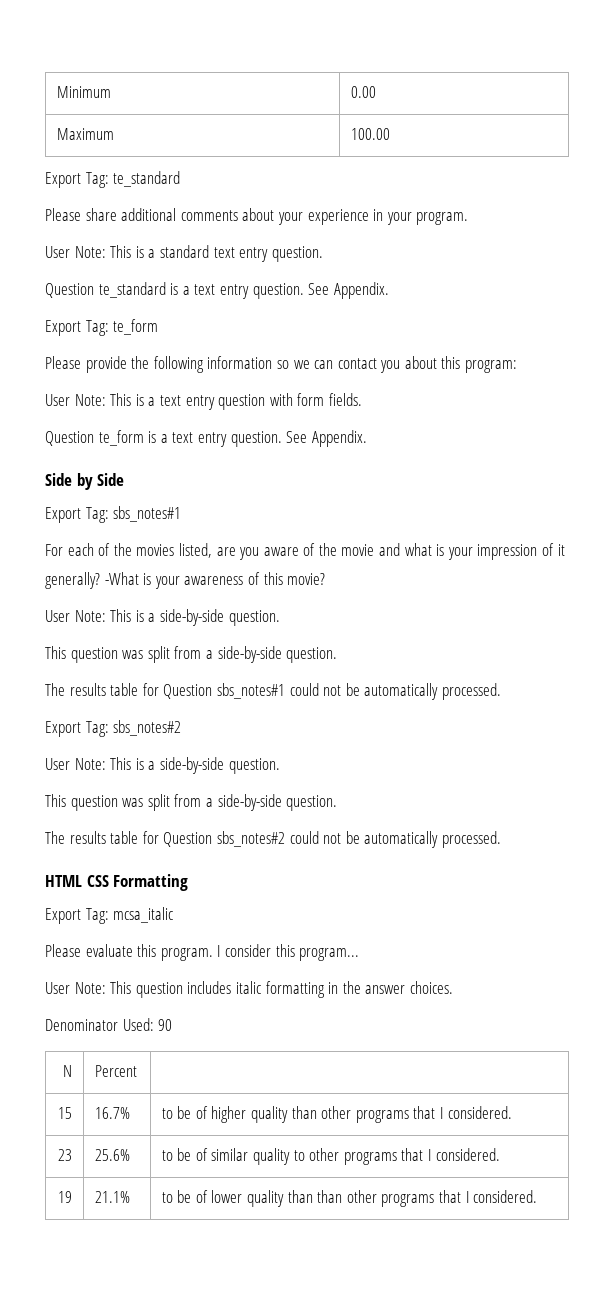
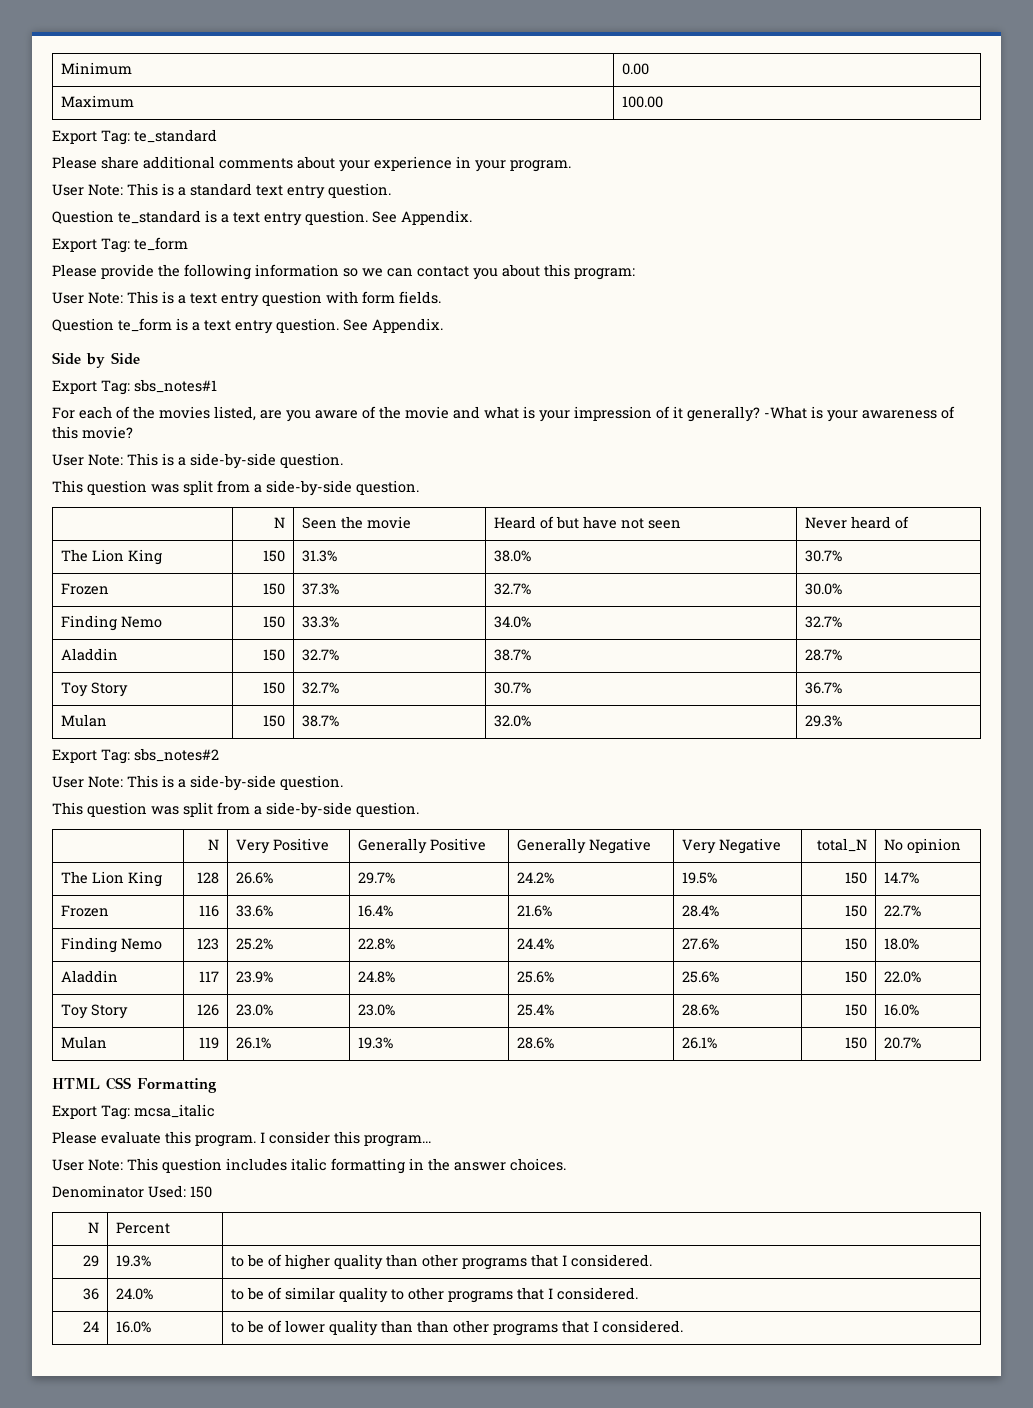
- The results table for Question sbs_notes#1 could not be automatically processed.
+ | N | Seen the movie | Heard of but have not seen | Never heard of
+ The Lion King | 150 | 31.3% | 38.0% | 30.7%
+ Frozen | 150 | 37.3% | 32.7% | 30.0%
+ Finding Nemo | 150 | 33.3% | 34.0% | 32.7%
+ Aladdin | 150 | 32.7% | 38.7% | 28.7%
+ Toy Story | 150 | 32.7% | 30.7% | 36.7%
+ Mulan | 150 | 38.7% | 32.0% | 29.3%
- The results table for Question sbs_notes#2 could not be automatically processed.
+ | N | Very Positive | Generally Positive | Generally Negative | Very Negative | total_N | No opinion
+ The Lion King | 128 | 26.6% | 29.7% | 24.2% | 19.5% | 150 | 14.7%
+ Frozen | 116 | 33.6% | 16.4% | 21.6% | 28.4% | 150 | 22.7%
+ Finding Nemo | 123 | 25.2% | 22.8% | 24.4% | 27.6% | 150 | 18.0%
+ Aladdin | 117 | 23.9% | 24.8% | 25.6% | 25.6% | 150 | 22.0%
+ Toy Story | 126 | 23.0% | 23.0% | 25.4% | 28.6% | 150 | 16.0%
+ Mulan | 119 | 26.1% | 19.3% | 28.6% | 26.1% | 150 | 20.7%
- Denominator Used: 90
+ Denominator Used: 150
- 15 | 16.7% | to be of higher quality than other programs that I considered.
+ 29 | 19.3% | to be of higher quality than other programs that I considered.
- 23 | 25.6% | to be of similar quality to other programs that I considered.
+ 36 | 24.0% | to be of similar quality to other programs that I considered.
- 19 | 21.1% | to be of lower quality than than other programs that I considered.
+ 24 | 16.0% | to be of lower quality than than other programs that I considered.

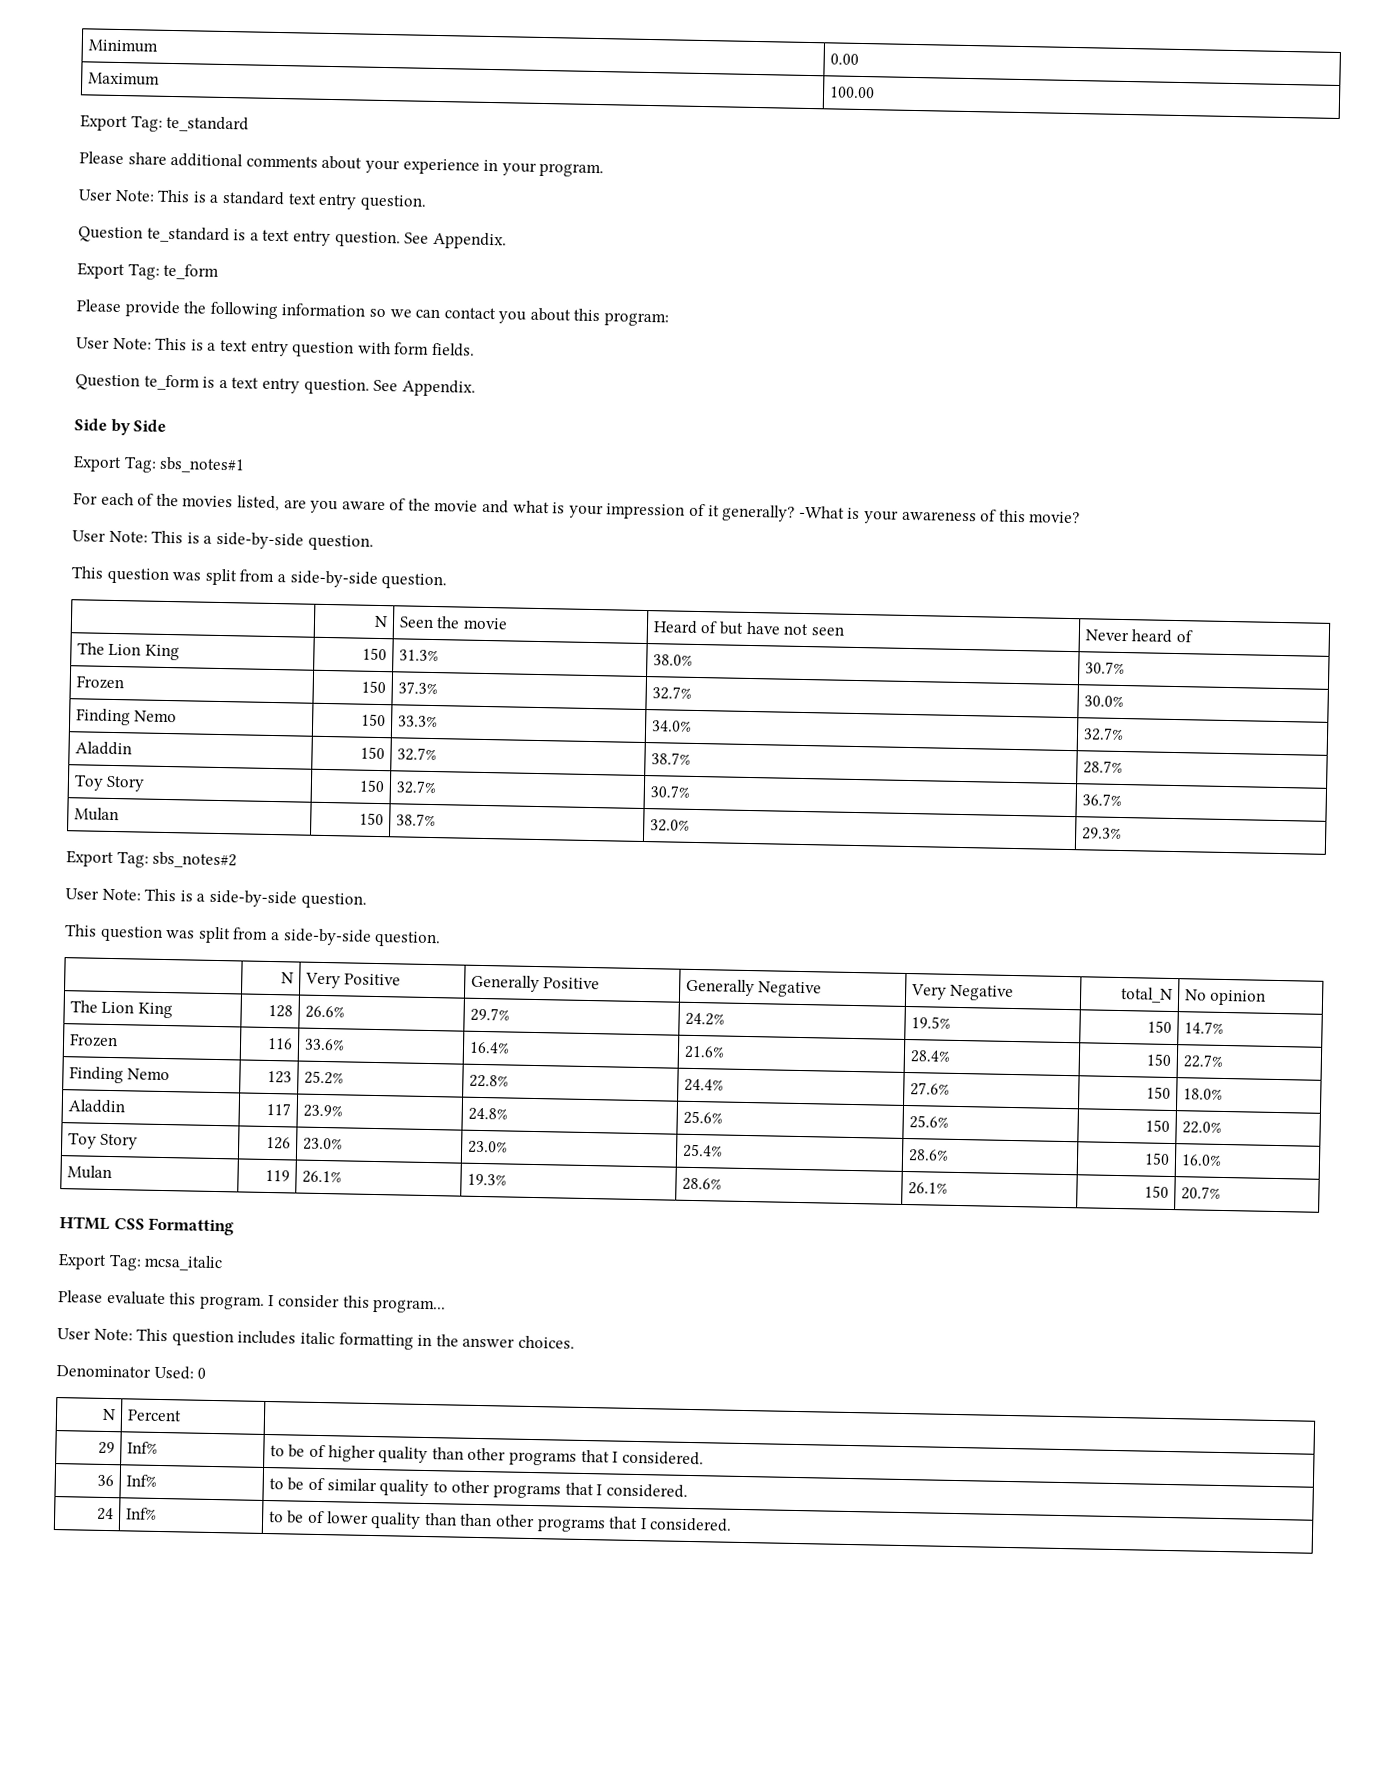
- Denominator Used: 150
+ Denominator Used: 0
- 29 | 19.3% | to be of higher quality than other programs that I considered.
+ 29 | Inf% | to be of higher quality than other programs that I considered.
- 36 | 24.0% | to be of similar quality to other programs that I considered.
+ 36 | Inf% | to be of similar quality to other programs that I considered.
- 24 | 16.0% | to be of lower quality than than other programs that I considered.
+ 24 | Inf% | to be of lower quality than than other programs that I considered.

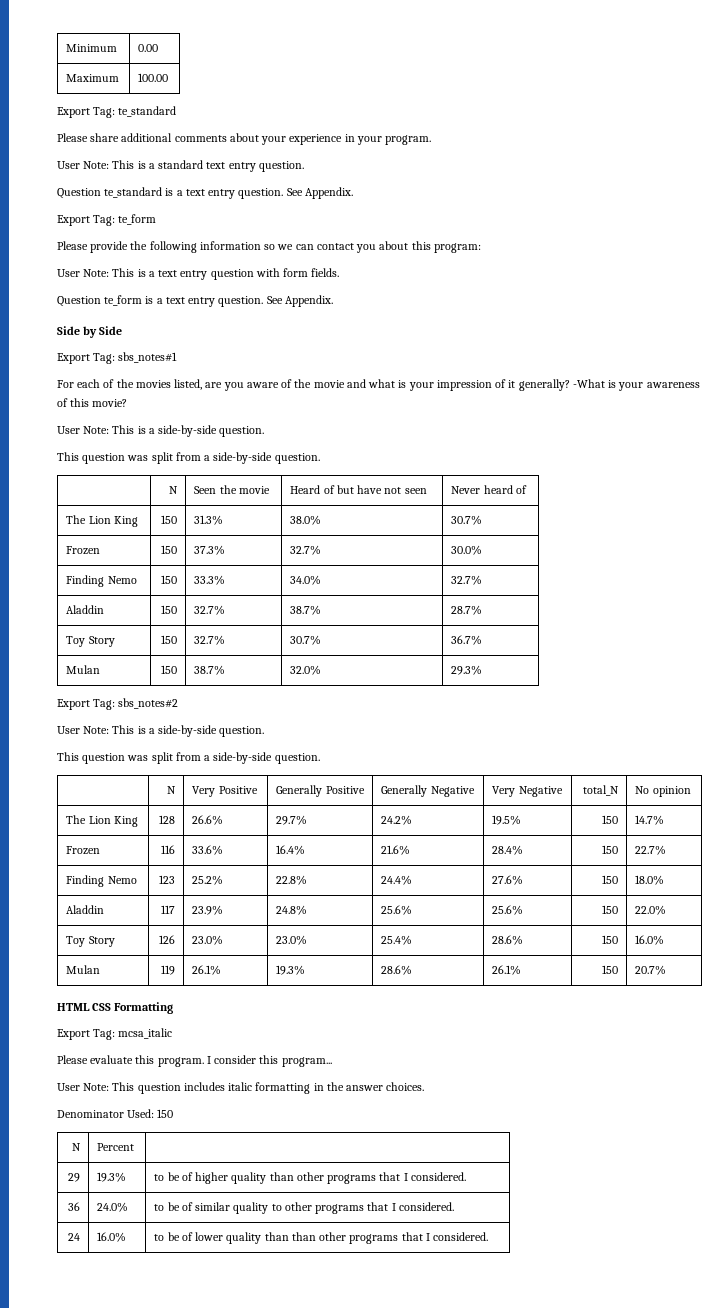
- Denominator Used: 0
+ Denominator Used: 150
- 29 | Inf% | to be of higher quality than other programs that I considered.
+ 29 | 19.3% | to be of higher quality than other programs that I considered.
- 36 | Inf% | to be of similar quality to other programs that I considered.
+ 36 | 24.0% | to be of similar quality to other programs that I considered.
- 24 | Inf% | to be of lower quality than than other programs that I considered.
+ 24 | 16.0% | to be of lower quality than than other programs that I considered.

